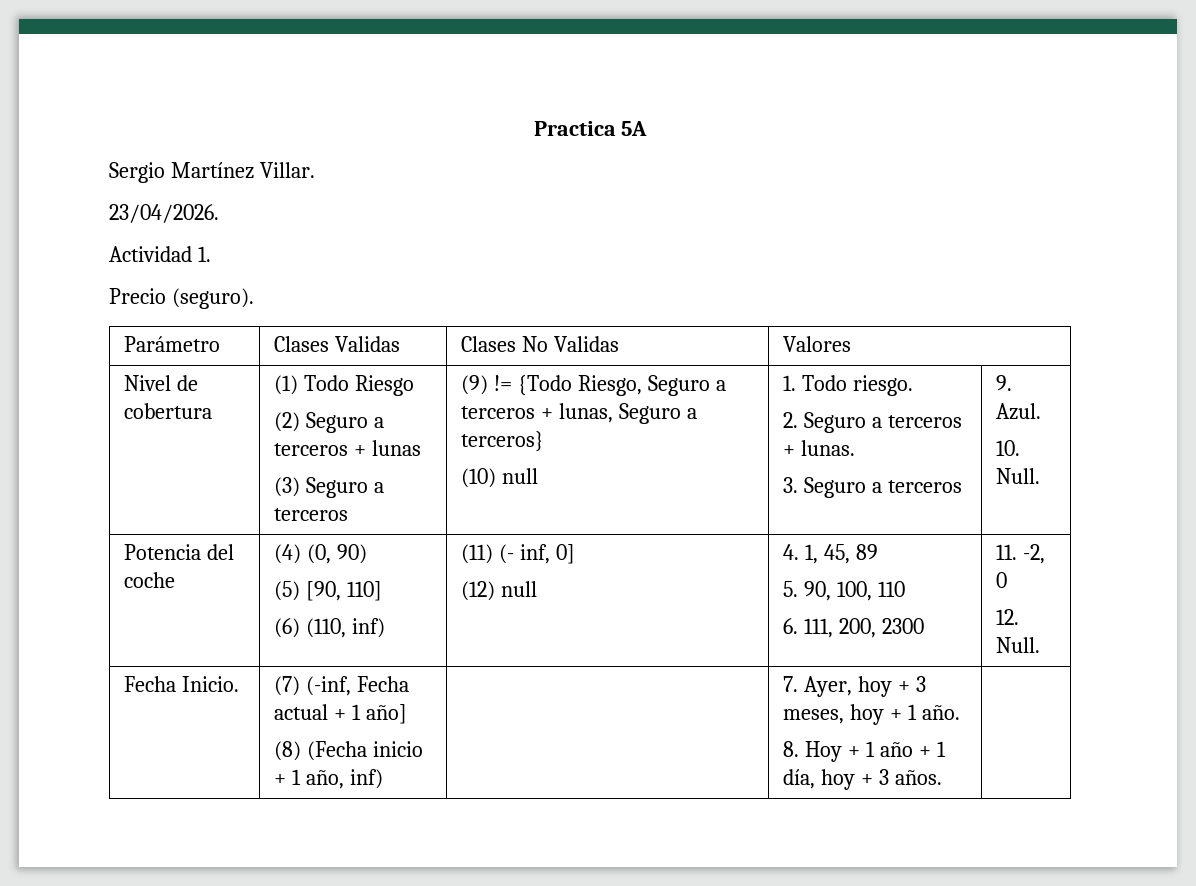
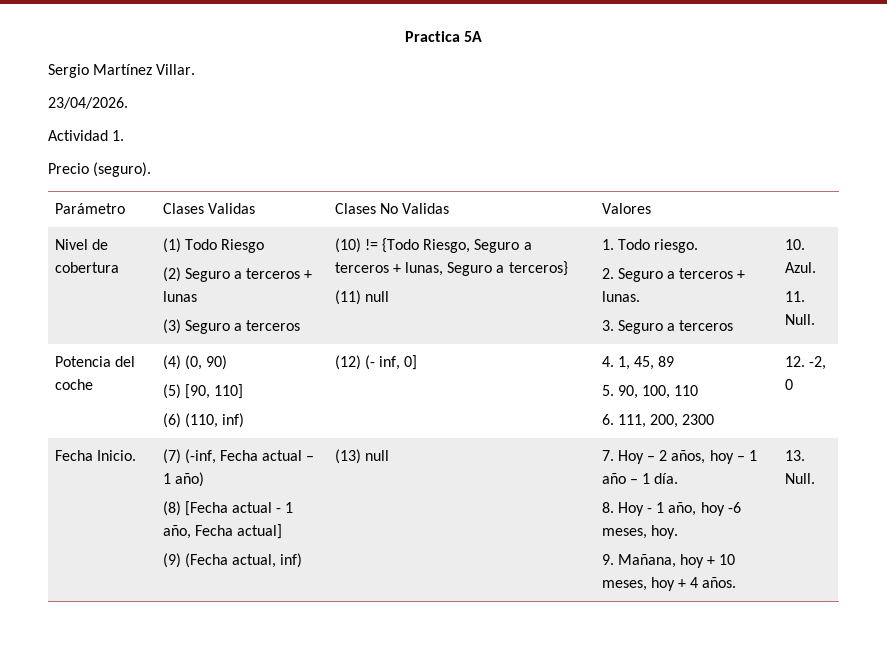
- (9) != {Todo Riesgo, Seguro a terceros + lunas, Seguro a terceros}
+ (10) != {Todo Riesgo, Seguro a terceros + lunas, Seguro a terceros}
- (10) null
+ (11) null
- 9. Azul.
+ 10. Azul.
- 10. Null.
+ 11. Null.
  Potencia del coche | (4) (0, 90)
  (5) [90, 110]
- (6) (110, inf) | (11) (- inf, 0]
- (12) null | 4. 1, 45, 89
+ (6) (110, inf) | (12) (- inf, 0] | 4. 1, 45, 89
  5. 90, 100, 110
- 6. 111, 200, 2300 | 11. -2, 0
- 12. Null.
+ 6. 111, 200, 2300 | 12. -2, 0
- (7) (-inf, Fecha actual + 1 año]
- (8) (Fecha inicio + 1 año, inf)
+ (7) (-inf, Fecha actual – 1 año)
+ (8) [Fecha actual - 1 año, Fecha actual]
+ (9) (Fecha actual, inf) | (13) null
- 7. Ayer, hoy + 3 meses, hoy + 1 año.
- 8. Hoy + 1 año + 1 día, hoy + 3 años.
+ 7. Hoy – 2 años, hoy – 1 año – 1 día.
+ 8. Hoy - 1 año, hoy -6 meses, hoy.
+ 9. Mañana, hoy + 10 meses, hoy + 4 años.
+ 13. Null.

